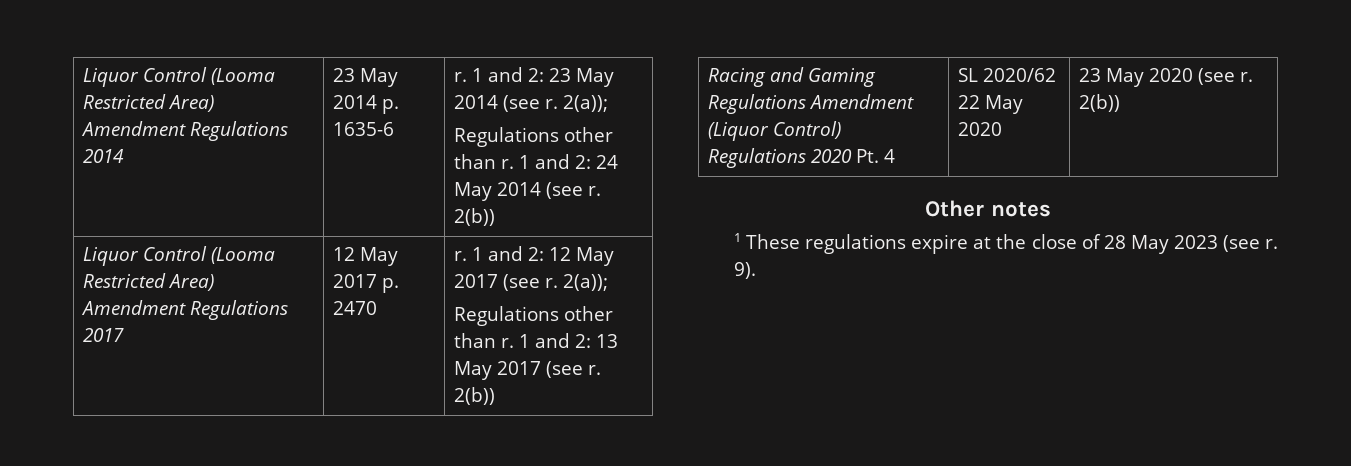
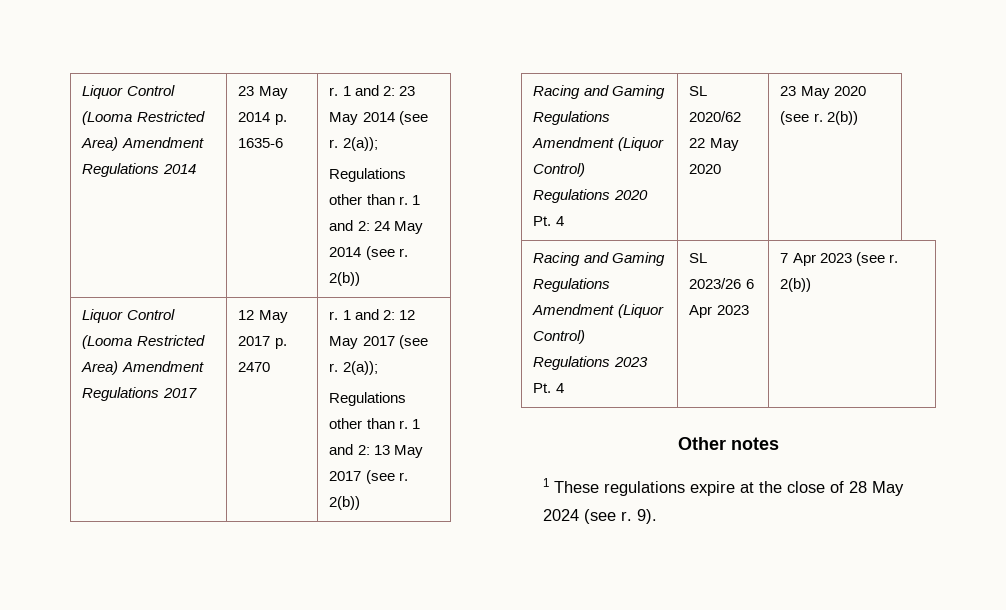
+ Racing and Gaming Regulations Amendment (Liquor Control) Regulations 2023 Pt. 4 | SL 2023/26 6 Apr 2023 | 7 Apr 2023 (see r. 2(b))
- 1 These regulations expire at the close of 28 May 2023 (see r.
+ 1 These regulations expire at the close of 28 May 2024 (see r.

